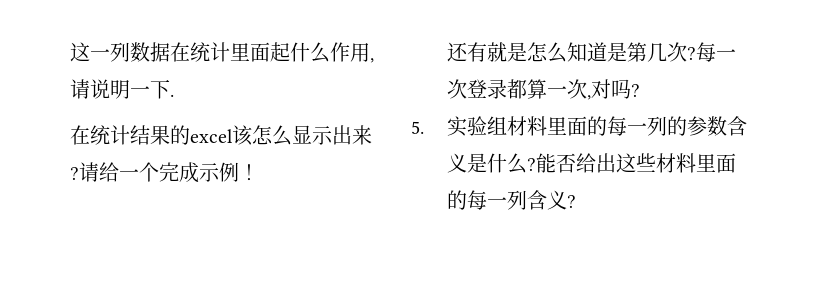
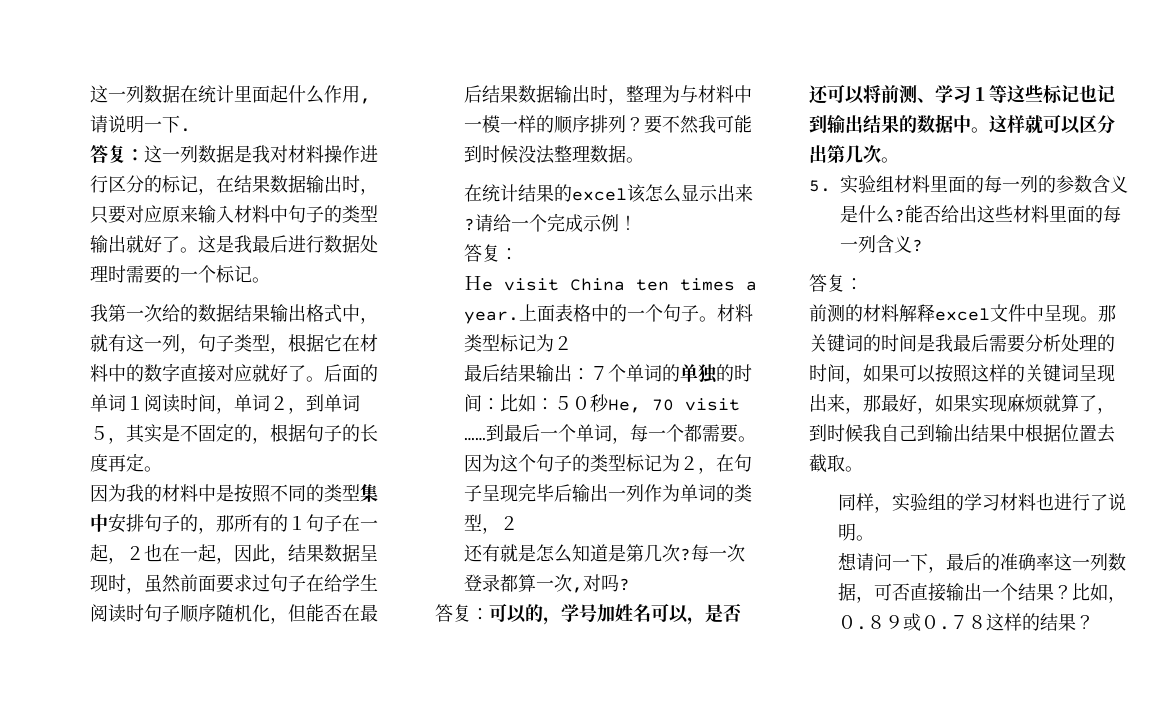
+ 答复：这一列数据是我对材料操作进行区分的标记，在结果数据输出时，只要对应原来输入材料中句子的类型输出就好了。这是我最后进行数据处理时需要的一个标记。
+ 我第一次给的数据结果输出格式中，就有这一列，句子类型，根据它在材料中的数字直接对应就好了。后面的单词１阅读时间，单词２，到单词５，其实是不固定的，根据句子的长度再定。
+ 因为我的材料中是按照不同的类型集中安排句子的，那所有的１句子在一起，２也在一起，因此，结果数据呈现时，虽然前面要求过句子在给学生阅读时句子顺序随机化，但能否在最后结果数据输出时，整理为与材料中一模一样的顺序排列？要不然我可能到时候没法整理数据。
  请给一个完成示例！
+ 答复：
+ Ｈe visit China ten times a year.上面表格中的一个句子。材料类型标记为２
+ 最后结果输出：７个单词的单独的时间：比如：５０秒He, 70 visit ……到最后一个单词，每一个都需要。因为这个句子的类型标记为２，在句子呈现完毕后输出一列作为单词的类型，２
+ 答复：可以的，学号加姓名可以，是否还可以将前测、学习１等这些标记也记到输出结果的数据中。这样就可以区分出第几次。
  能否给出这些材料里面的每一列含义?
+ 答复：
+ 前测的材料解释excel文件中呈现。那关键词的时间是我最后需要分析处理的时间，如果可以按照这样的关键词呈现出来，那最好，如果实现麻烦就算了，到时候我自己到输出结果中根据位置去截取。
+ 同样，实验组的学习材料也进行了说明。
+ 想请问一下，最后的准确率这一列数据，可否直接输出一个结果？比如，０.８９或０.７８这样的结果？

